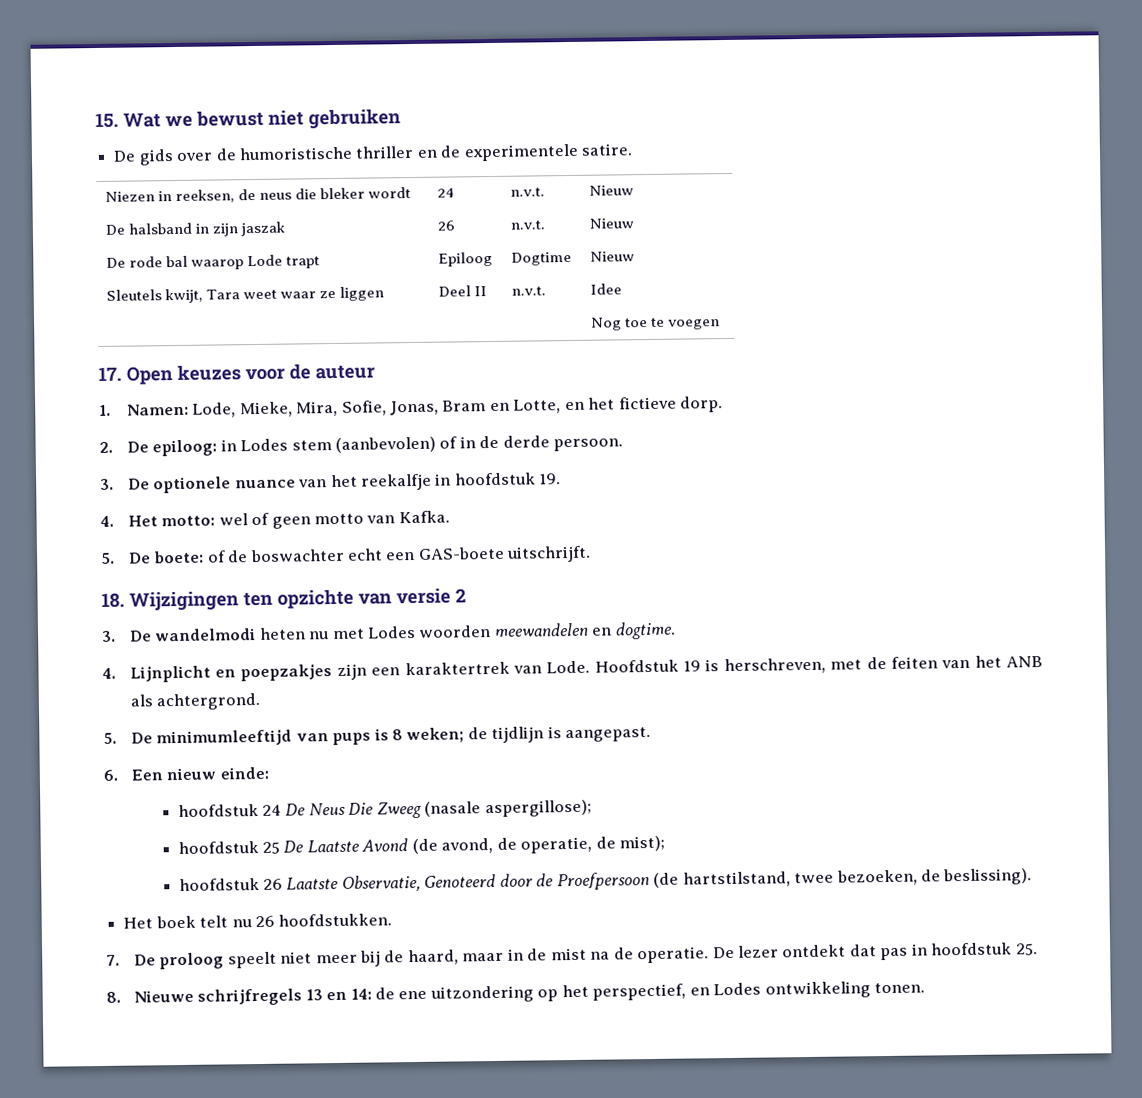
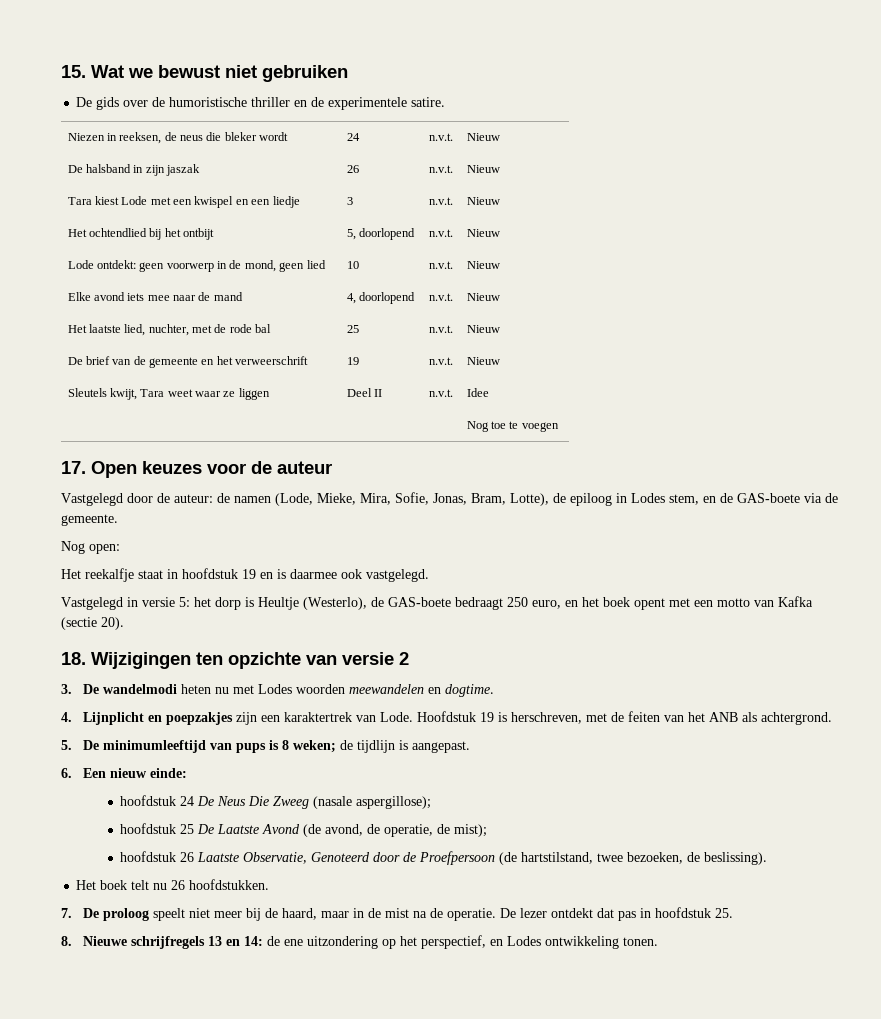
- De rode bal waarop Lode trapt | Epiloog | Dogtime | Nieuw
+ Tara kiest Lode met een kwispel en een liedje | 3 | n.v.t. | Nieuw
+ Het ochtendlied bij het ontbijt | 5, doorlopend | n.v.t. | Nieuw
+ Lode ontdekt: geen voorwerp in de mond, geen lied | 10 | n.v.t. | Nieuw
+ Elke avond iets mee naar de mand | 4, doorlopend | n.v.t. | Nieuw
+ Het laatste lied, nuchter, met de rode bal | 25 | n.v.t. | Nieuw
+ De brief van de gemeente en het verweerschrift | 19 | n.v.t. | Nieuw
- 1. Namen: Lode, Mieke, Mira, Sofie, Jonas, Bram en Lotte, en het fictieve dorp.
- 2. De epiloog: in Lodes stem (aanbevolen) of in de derde persoon.
- 3. De optionele nuance van het reekalfje in hoofdstuk 19.
- 4. Het motto: wel of geen motto van Kafka.
- 5. De boete: of de boswachter echt een GAS-boete uitschrijft.
+ Vastgelegd door de auteur: de namen (Lode, Mieke, Mira, Sofie, Jonas, Bram, Lotte), de epiloog in Lodes stem, en de GAS-boete via de gemeente.
+ Nog open:
+ Het reekalfje staat in hoofdstuk 19 en is daarmee ook vastgelegd.
+ Vastgelegd in versie 5: het dorp is Heultje (Westerlo), de GAS-boete bedraagt 250 euro, en het boek opent met een motto van Kafka (sectie 20).

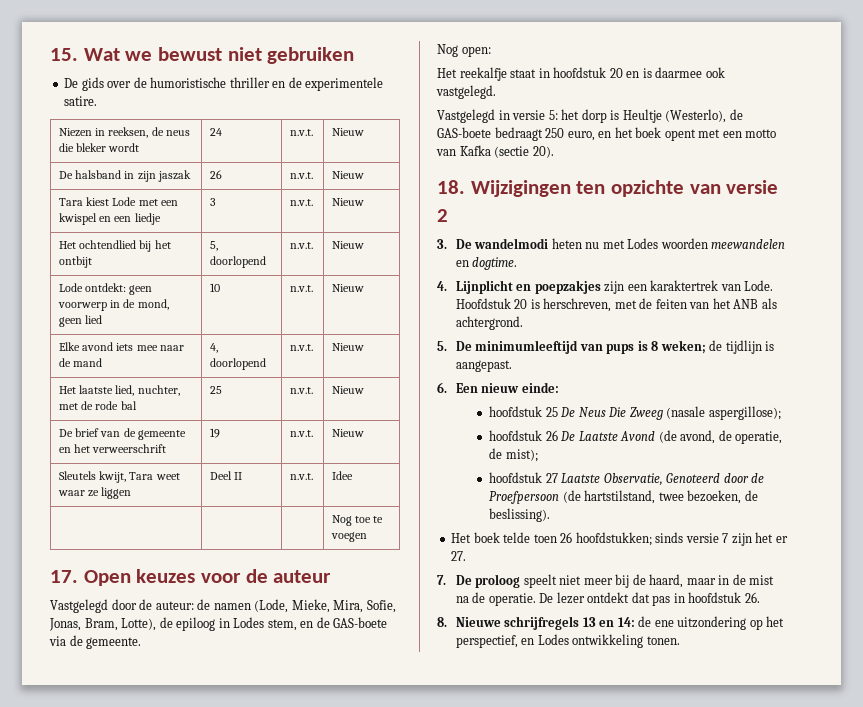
- Het reekalfje staat in hoofdstuk 19 en is daarmee ook vastgelegd.
+ Het reekalfje staat in hoofdstuk 20 en is daarmee ook vastgelegd.
- Hoofdstuk 19 is herschreven, met de feiten van het ANB als achtergrond.
+ Hoofdstuk 20 is herschreven, met de feiten van het ANB als achtergrond.
- hoofdstuk 24 De Neus Die Zweeg (nasale aspergillose);
+ hoofdstuk 25 De Neus Die Zweeg (nasale aspergillose);
- hoofdstuk 25 De Laatste Avond (de avond, de operatie, de mist);
+ hoofdstuk 26 De Laatste Avond (de avond, de operatie, de mist);
- hoofdstuk 26 Laatste Observatie, Genoteerd door de Proefpersoon (de hartstilstand, twee bezoeken, de beslissing).
+ hoofdstuk 27 Laatste Observatie, Genoteerd door de Proefpersoon (de hartstilstand, twee bezoeken, de beslissing).
- Het boek telt nu 26 hoofdstukken.
+ Het boek telde toen 26 hoofdstukken; sinds versie 7 zijn het er 27.
- De lezer ontdekt dat pas in hoofdstuk 25.
+ De lezer ontdekt dat pas in hoofdstuk 26.

